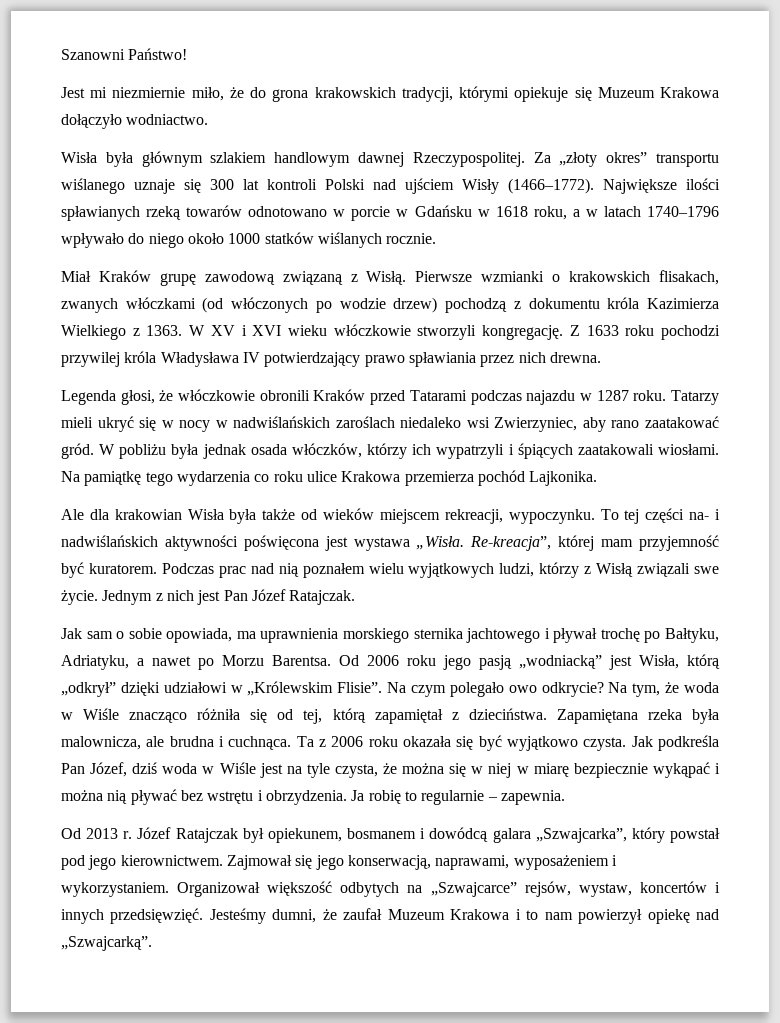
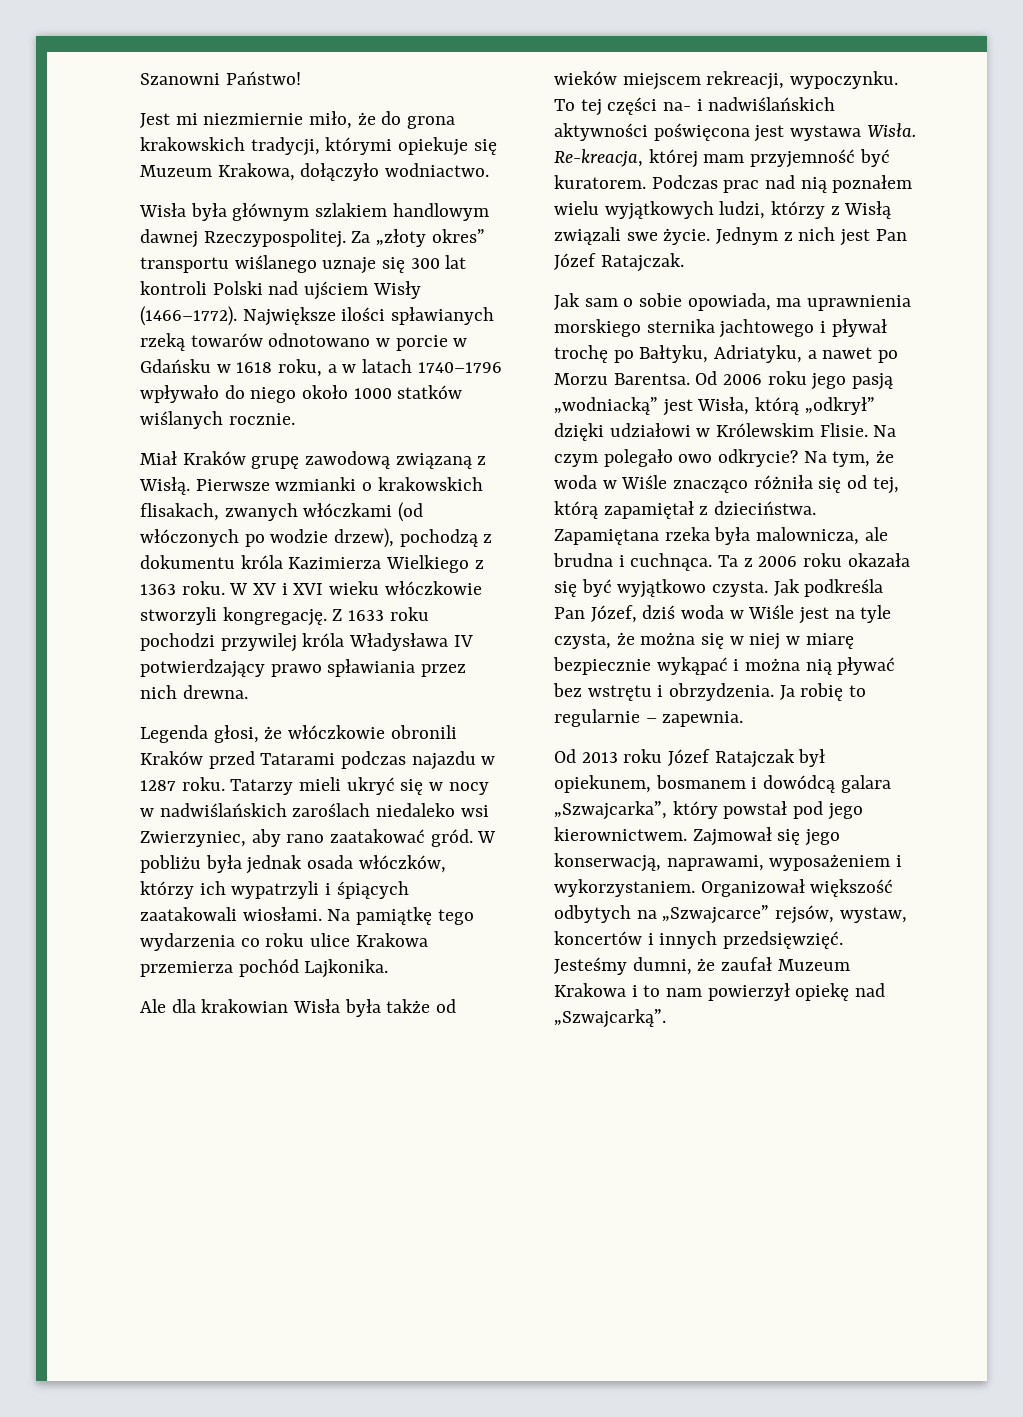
- Jest mi niezmiernie miło, że do grona krakowskich tradycji, którymi opiekuje się Muzeum Krakowa dołączyło wodniactwo.
+ Jest mi niezmiernie miło, że do grona krakowskich tradycji, którymi opiekuje się Muzeum Krakowa, dołączyło wodniactwo.
- Pierwsze wzmianki o krakowskich flisakach, zwanych włóczkami (od włóczonych po wodzie drzew) pochodzą z dokumentu króla Kazimierza Wielkiego z 1363.
+ Pierwsze wzmianki o krakowskich flisakach, zwanych włóczkami (od włóczonych po wodzie drzew), pochodzą z dokumentu króla Kazimierza Wielkiego z 1363 roku.
- To tej części na- i nadwiślańskich aktywności poświęcona jest wystawa „Wisła. Re-kreacja”, której mam przyjemność być kuratorem.
+ To tej części na- i nadwiślańskich aktywności poświęcona jest wystawa Wisła. Re-kreacja, której mam przyjemność być kuratorem.
- Od 2006 roku jego pasją „wodniacką” jest Wisła, którą „odkrył” dzięki udziałowi w „Królewskim Flisie”.
+ Od 2006 roku jego pasją „wodniacką” jest Wisła, którą „odkrył” dzięki udziałowi w Królewskim Flisie.
- Od 2013 r. Józef Ratajczak był opiekunem, bosmanem i dowódcą galara „Szwajcarka”, który powstał pod jego kierownictwem.
+ Od 2013 roku Józef Ratajczak był opiekunem, bosmanem i dowódcą galara „Szwajcarka”, który powstał pod jego kierownictwem.

